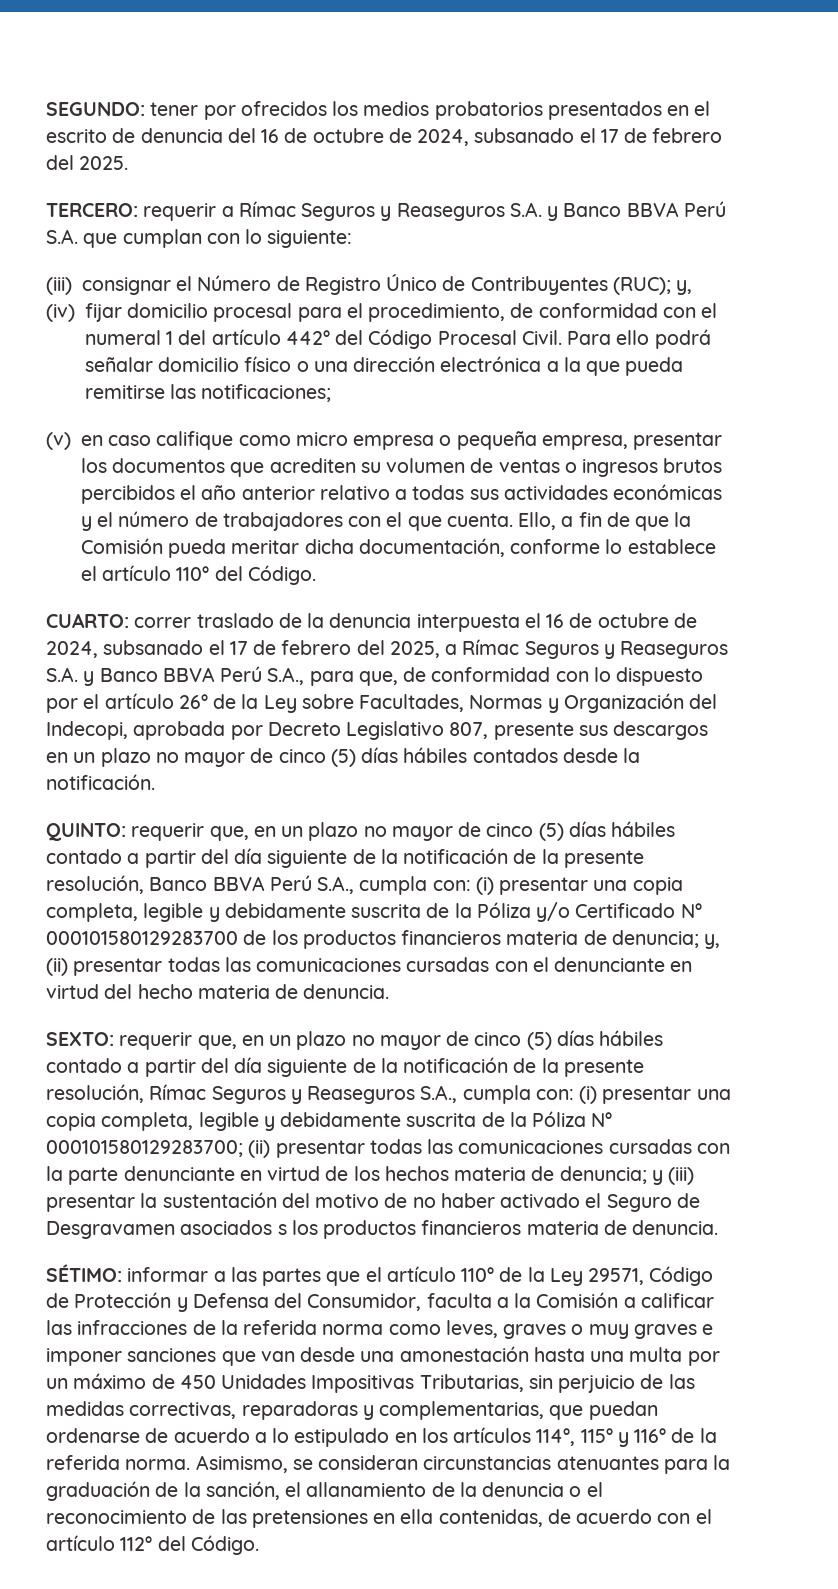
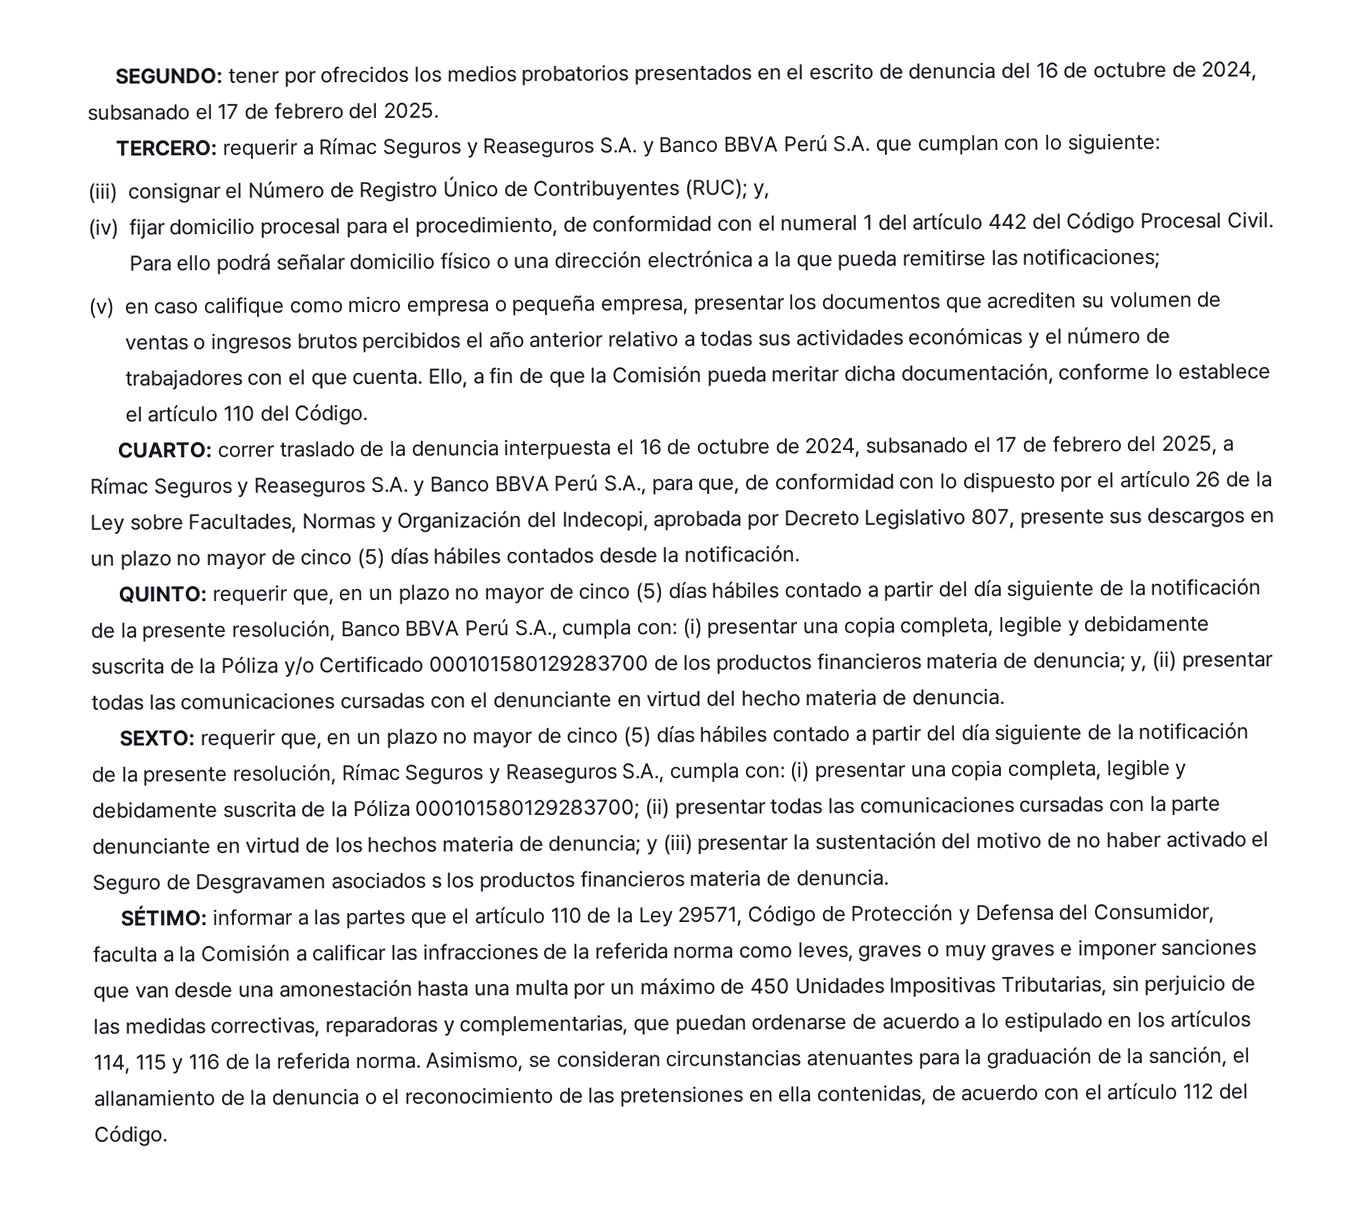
- (iv) fijar domicilio procesal para el procedimiento, de conformidad con el numeral 1 del artículo 442° del Código Procesal Civil.
+ (iv) fijar domicilio procesal para el procedimiento, de conformidad con el numeral 1 del artículo 442 del Código Procesal Civil.
- Ello, a fin de que la Comisión pueda meritar dicha documentación, conforme lo establece el artículo 110° del Código.
+ Ello, a fin de que la Comisión pueda meritar dicha documentación, conforme lo establece el artículo 110 del Código.
- correr traslado de la denuncia interpuesta el 16 de octubre de 2024, subsanado el 17 de febrero del 2025, a Rímac Seguros y Reaseguros S.A. y Banco BBVA Perú S.A., para que, de conformidad con lo dispuesto por el artículo 26° de la Ley sobre Facultades, Normas y Organización del Indecopi, aprobada por Decreto Legislativo 807, presente sus descargos en un plazo no mayor de cinco (5) días hábiles contados desde la notificación.
+ correr traslado de la denuncia interpuesta el 16 de octubre de 2024, subsanado el 17 de febrero del 2025, a Rímac Seguros y Reaseguros S.A. y Banco BBVA Perú S.A., para que, de conformidad con lo dispuesto por el artículo 26 de la Ley sobre Facultades, Normas y Organización del Indecopi, aprobada por Decreto Legislativo 807, presente sus descargos en un plazo no mayor de cinco (5) días hábiles contados desde la notificación.
- (i) presentar una copia completa, legible y debidamente suscrita de la Póliza y/o Certificado N° 000101580129283700 de los productos financieros materia de denuncia;
+ (i) presentar una copia completa, legible y debidamente suscrita de la Póliza y/o Certificado 000101580129283700 de los productos financieros materia de denuncia;
- (i) presentar una copia completa, legible y debidamente suscrita de la Póliza N° 000101580129283700;
+ (i) presentar una copia completa, legible y debidamente suscrita de la Póliza 000101580129283700;
- informar a las partes que el artículo 110° de la Ley 29571, Código de Protección y Defensa del Consumidor, faculta a la Comisión a calificar las infracciones de la referida norma como leves, graves o muy graves e imponer sanciones que van desde una amonestación hasta una multa por un máximo de 450 Unidades Impositivas Tributarias, sin perjuicio de las medidas correctivas, reparadoras y complementarias, que puedan ordenarse de acuerdo a lo estipulado en los artículos 114°, 115° y 116° de la referida norma.
+ informar a las partes que el artículo 110 de la Ley 29571, Código de Protección y Defensa del Consumidor, faculta a la Comisión a calificar las infracciones de la referida norma como leves, graves o muy graves e imponer sanciones que van desde una amonestación hasta una multa por un máximo de 450 Unidades Impositivas Tributarias, sin perjuicio de las medidas correctivas, reparadoras y complementarias, que puedan ordenarse de acuerdo a lo estipulado en los artículos 114, 115 y 116 de la referida norma.
- Asimismo, se consideran circunstancias atenuantes para la graduación de la sanción, el allanamiento de la denuncia o el reconocimiento de las pretensiones en ella contenidas, de acuerdo con el artículo 112° del Código.
+ Asimismo, se consideran circunstancias atenuantes para la graduación de la sanción, el allanamiento de la denuncia o el reconocimiento de las pretensiones en ella contenidas, de acuerdo con el artículo 112 del Código.

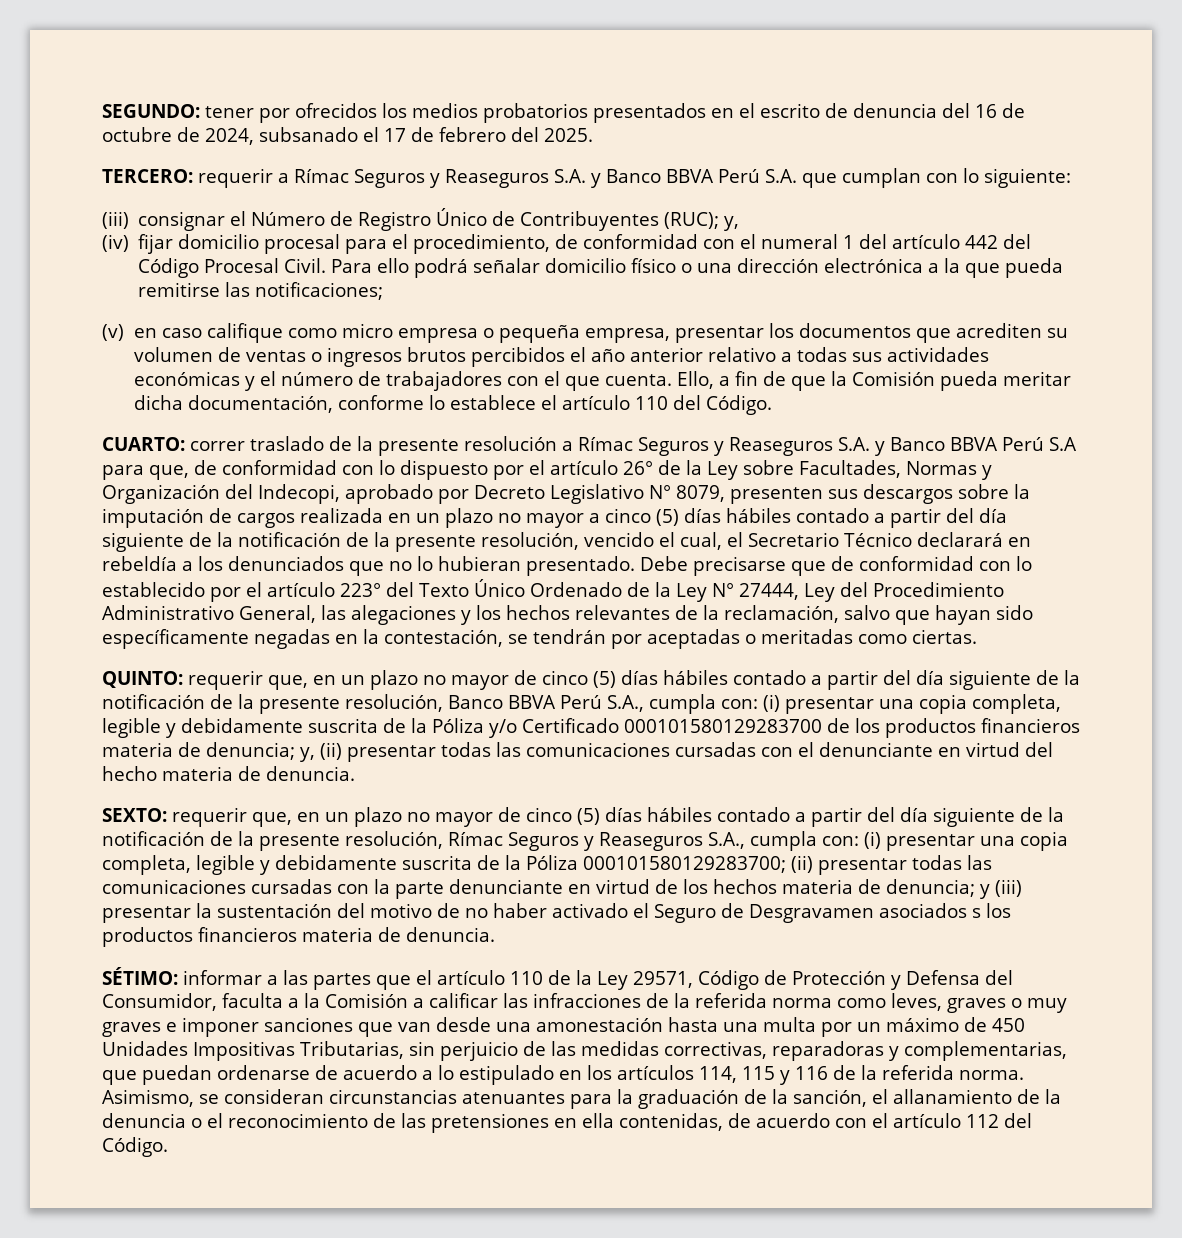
- CUARTO: correr traslado de la denuncia interpuesta el 16 de octubre de 2024, subsanado el 17 de febrero del 2025, a Rímac Seguros y Reaseguros S.A. y Banco BBVA Perú S.A., para que, de conformidad con lo dispuesto por el artículo 26 de la Ley sobre Facultades, Normas y Organización del Indecopi, aprobada por Decreto Legislativo 807, presente sus descargos en un plazo no mayor de cinco (5) días hábiles contados desde la notificación.
+ CUARTO: correr traslado de la presente resolución a Rímac Seguros y Reaseguros S.A. y Banco BBVA Perú S.A para que, de conformidad con lo dispuesto por el artículo 26° de la Ley sobre Facultades, Normas y Organización del Indecopi, aprobado por Decreto Legislativo N° 8079, presenten sus descargos sobre la imputación de cargos realizada en un plazo no mayor a cinco (5) días hábiles contado a partir del día siguiente de la notificación de la presente resolución, vencido el cual, el Secretario Técnico declarará en rebeldía a los denunciados que no lo hubieran presentado. Debe precisarse que de conformidad con lo establecido por el artículo 223° del Texto Único Ordenado de la Ley N° 27444, Ley del Procedimiento Administrativo General, las alegaciones y los hechos relevantes de la reclamación, salvo que hayan sido específicamente negadas en la contestación, se tendrán por aceptadas o meritadas como ciertas.

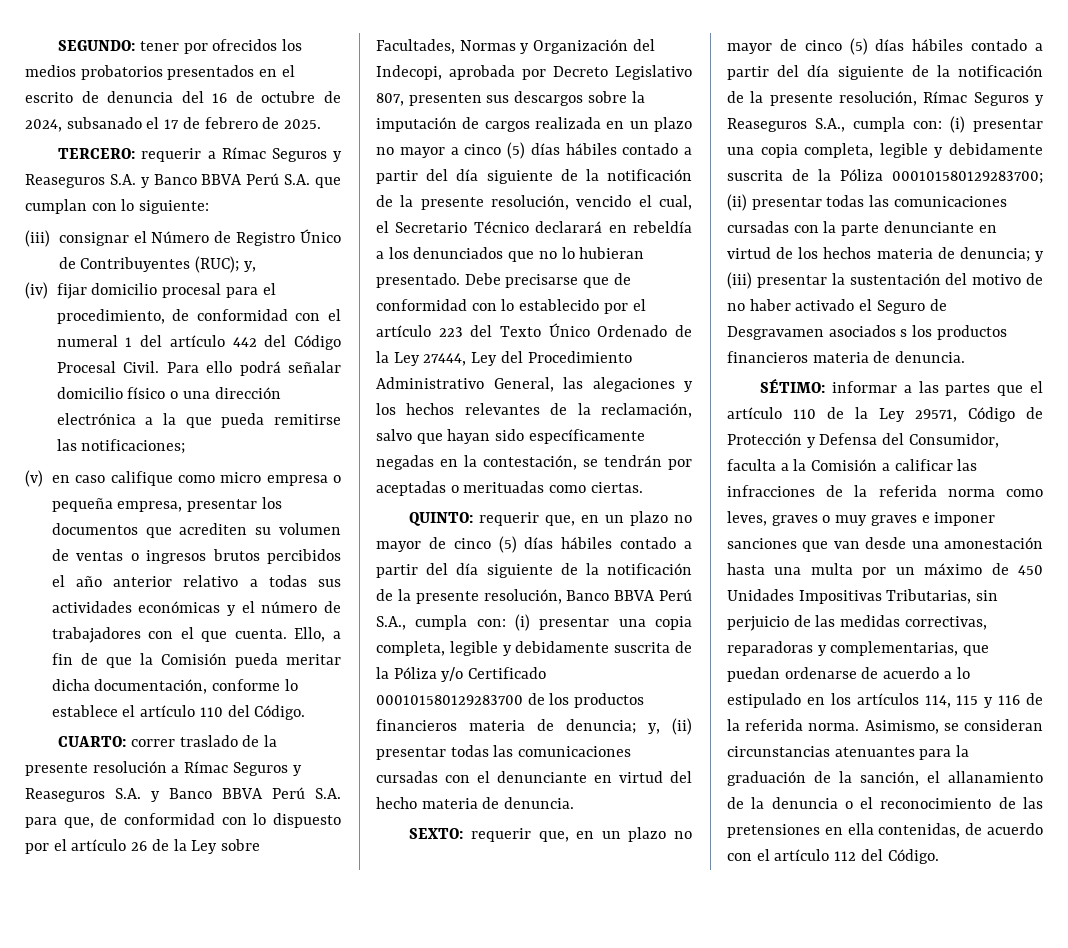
- SEGUNDO: tener por ofrecidos los medios probatorios presentados en el escrito de denuncia del 16 de octubre de 2024, subsanado el 17 de febrero del 2025.
+ SEGUNDO: tener por ofrecidos los medios probatorios presentados en el escrito de denuncia del 16 de octubre de 2024, subsanado el 17 de febrero de 2025.
- correr traslado de la presente resolución a Rímac Seguros y Reaseguros S.A. y Banco BBVA Perú S.A para que, de conformidad con lo dispuesto por el artículo 26° de la Ley sobre Facultades, Normas y Organización del Indecopi, aprobado por Decreto Legislativo N° 8079, presenten sus descargos sobre la imputación de cargos realizada en un plazo no mayor a cinco (5) días hábiles contado a partir del día siguiente de la notificación de la presente resolución, vencido el cual, el Secretario Técnico declarará en rebeldía a los denunciados que no lo hubieran presentado.
+ correr traslado de la presente resolución a Rímac Seguros y Reaseguros S.A. y Banco BBVA Perú S.A. para que, de conformidad con lo dispuesto por el artículo 26 de la Ley sobre Facultades, Normas y Organización del Indecopi, aprobada por Decreto Legislativo 807, presenten sus descargos sobre la imputación de cargos realizada en un plazo no mayor a cinco (5) días hábiles contado a partir del día siguiente de la notificación de la presente resolución, vencido el cual, el Secretario Técnico declarará en rebeldía a los denunciados que no lo hubieran presentado.
- Debe precisarse que de conformidad con lo establecido por el artículo 223° del Texto Único Ordenado de la Ley N° 27444, Ley del Procedimiento Administrativo General, las alegaciones y los hechos relevantes de la reclamación, salvo que hayan sido específicamente negadas en la contestación, se tendrán por aceptadas o meritadas como ciertas.
+ Debe precisarse que de conformidad con lo establecido por el artículo 223 del Texto Único Ordenado de la Ley 27444, Ley del Procedimiento Administrativo General, las alegaciones y los hechos relevantes de la reclamación, salvo que hayan sido específicamente negadas en la contestación, se tendrán por aceptadas o merituadas como ciertas.

